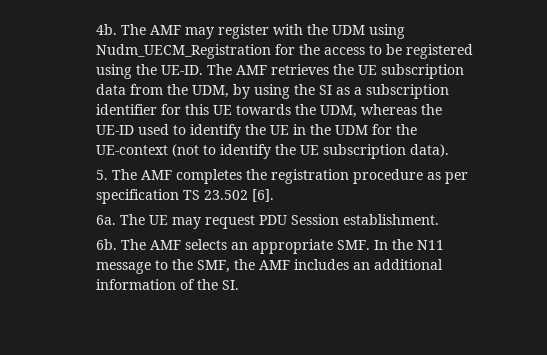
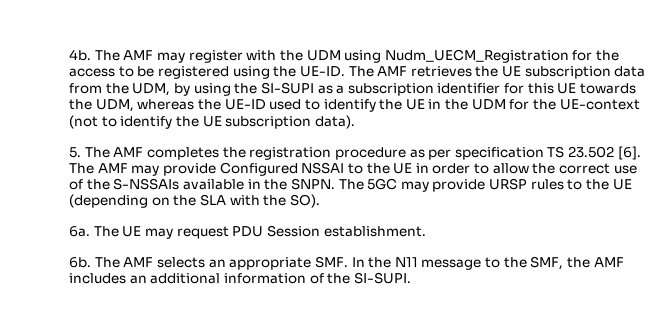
- The AMF retrieves the UE subscription data from the UDM, by using the SI as a subscription identifier for this UE towards the UDM, whereas the UE-ID used to identify the UE in the UDM for the UE-context (not to identify the UE subscription data).
+ The AMF retrieves the UE subscription data from the UDM, by using the SI-SUPI as a subscription identifier for this UE towards the UDM, whereas the UE-ID used to identify the UE in the UDM for the UE-context (not to identify the UE subscription data).
+ The AMF may provide Configured NSSAI to the UE in order to allow the correct use of the S-NSSAIs available in the SNPN. The 5GC may provide URSP rules to the UE (depending on the SLA with the SO).
- The AMF selects an appropriate SMF. In the N11 message to the SMF, the AMF includes an additional information of the SI.
+ The AMF selects an appropriate SMF. In the N11 message to the SMF, the AMF includes an additional information of the SI-SUPI.

